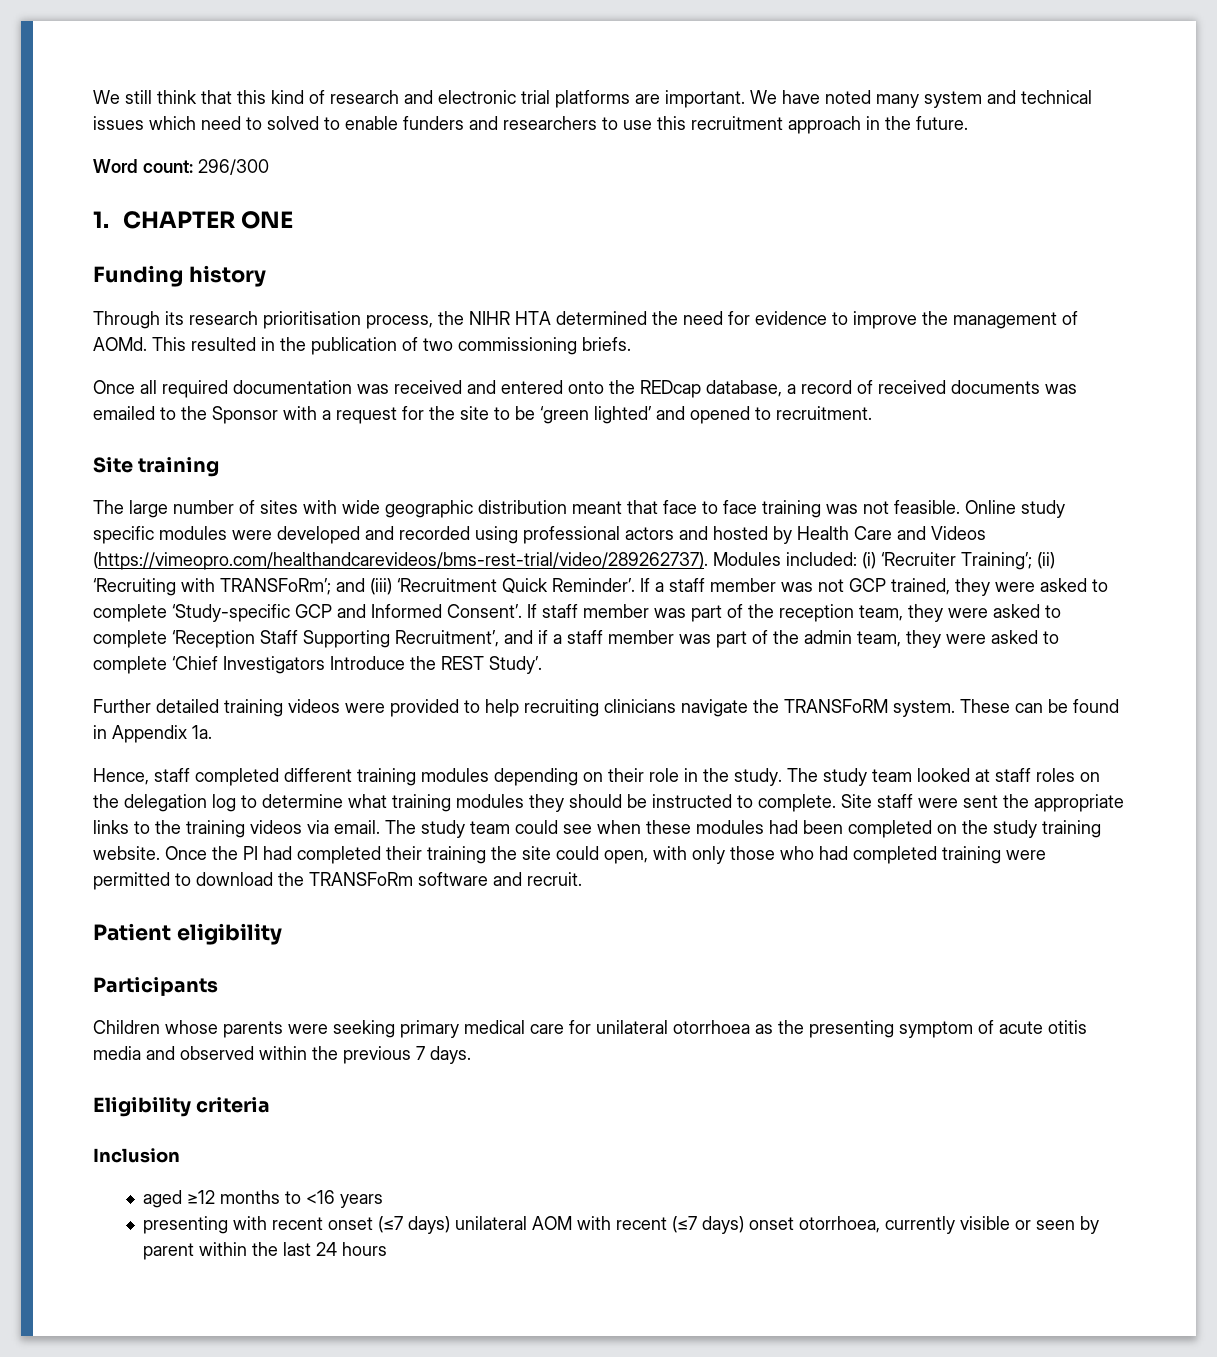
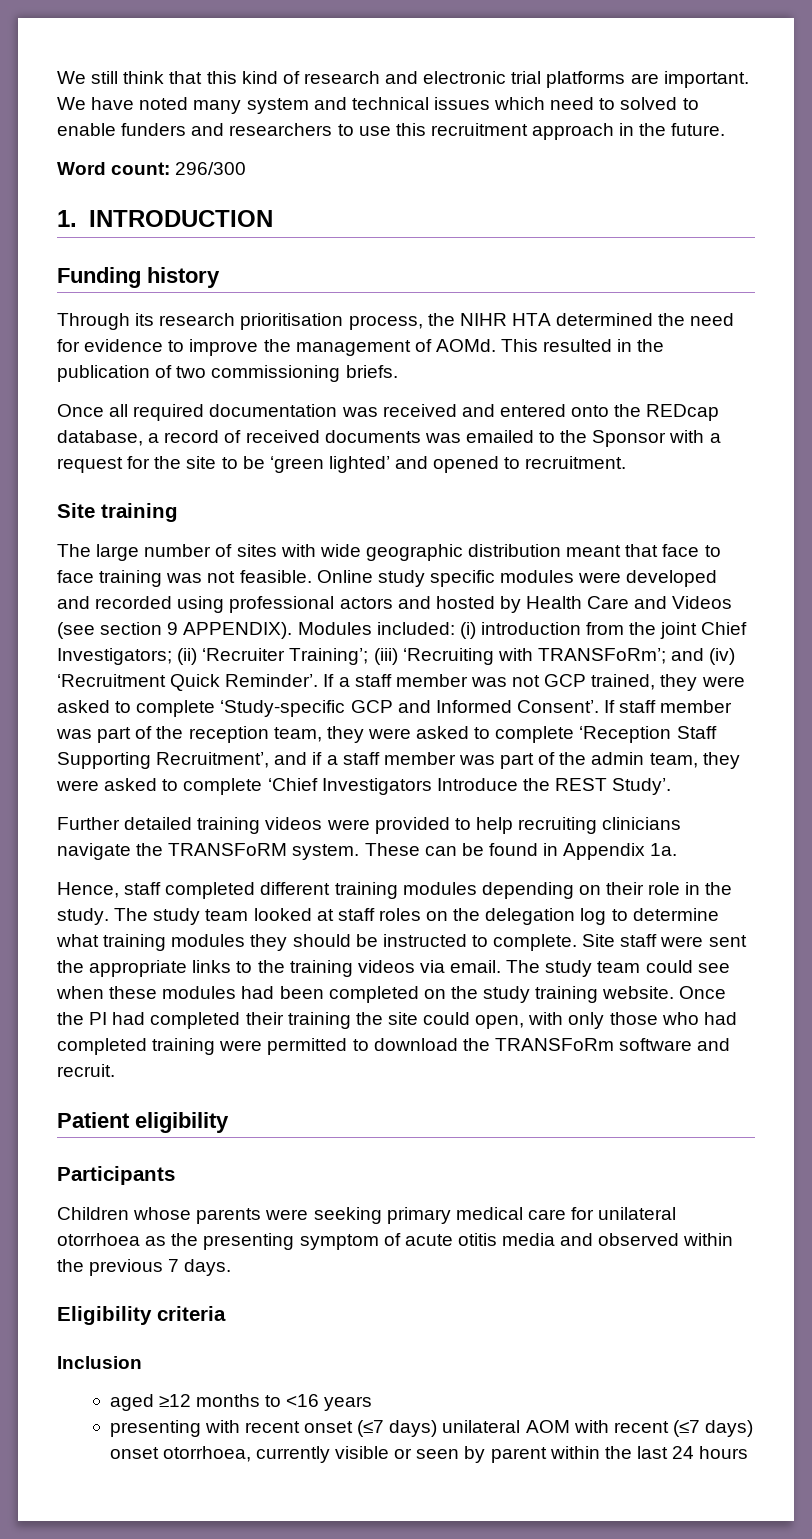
- 1. CHAPTER ONE
+ 1. INTRODUCTION
- Online study specific modules were developed and recorded using professional actors and hosted by Health Care and Videos (https://vimeopro.com/healthandcarevideos/bms-rest-trial/video/289262737). Modules included: (i) ‘Recruiter Training’; (ii) ‘Recruiting with TRANSFoRm’; and (iii) ‘Recruitment Quick Reminder’.
+ Online study specific modules were developed and recorded using professional actors and hosted by Health Care and Videos (see section 9 APPENDIX). Modules included: (i) introduction from the joint Chief Investigators; (ii) ‘Recruiter Training’; (iii) ‘Recruiting with TRANSFoRm’; and (iv) ‘Recruitment Quick Reminder’.

